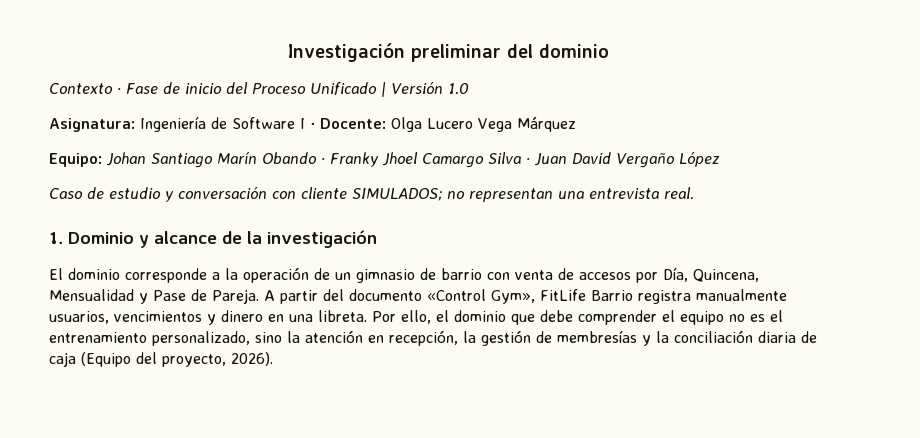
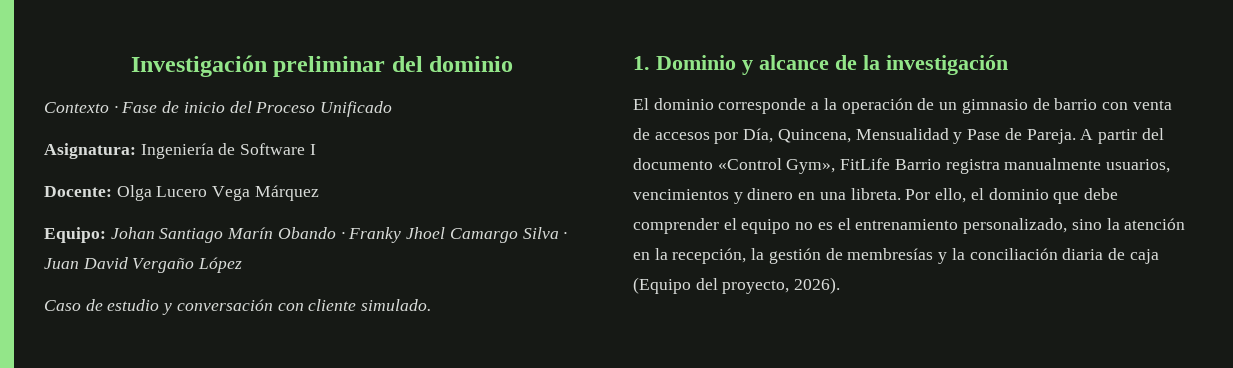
- Contexto · Fase de inicio del Proceso Unificado | Versión 1.0
+ Contexto · Fase de inicio del Proceso Unificado
- Asignatura: Ingeniería de Software I · Docente: Olga Lucero Vega Márquez
+ Asignatura: Ingeniería de Software I
+ Docente: Olga Lucero Vega Márquez
- Caso de estudio y conversación con cliente SIMULADOS; no representan una entrevista real.
+ Caso de estudio y conversación con cliente simulado.
- Por ello, el dominio que debe comprender el equipo no es el entrenamiento personalizado, sino la atención en recepción, la gestión de membresías y la conciliación diaria de caja (Equipo del proyecto, 2026).
+ Por ello, el dominio que debe comprender el equipo no es el entrenamiento personalizado, sino la atención en la recepción, la gestión de membresías y la conciliación diaria de caja (Equipo del proyecto, 2026).

